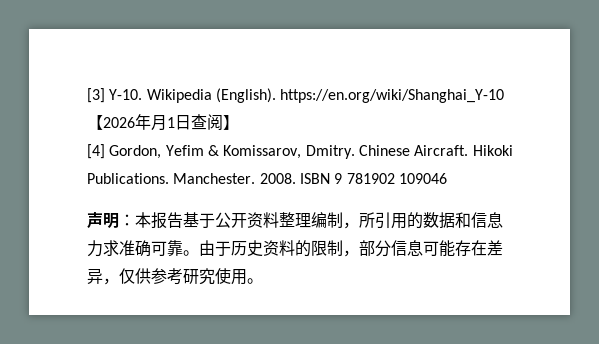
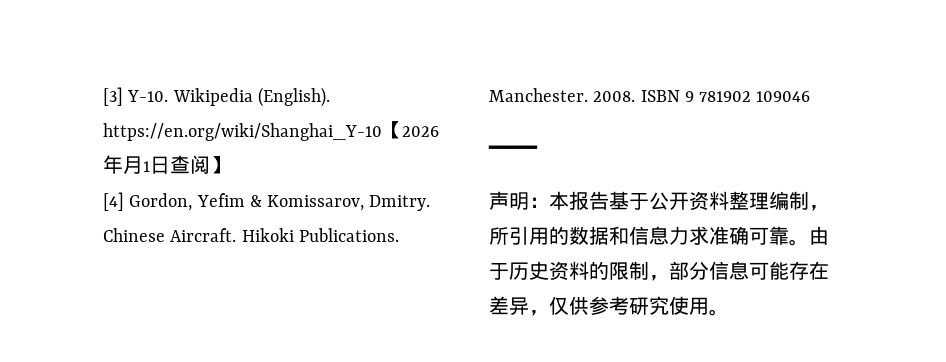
+ ━━━━

